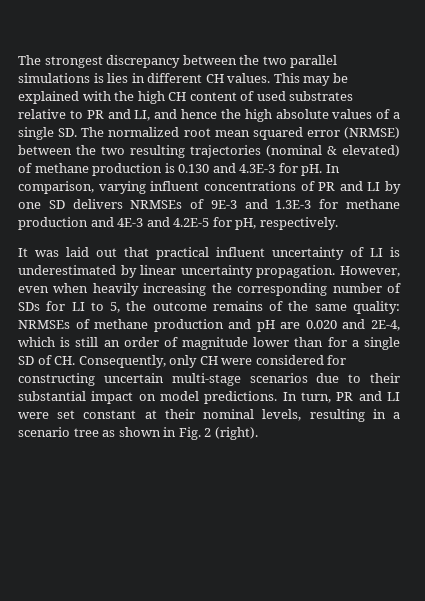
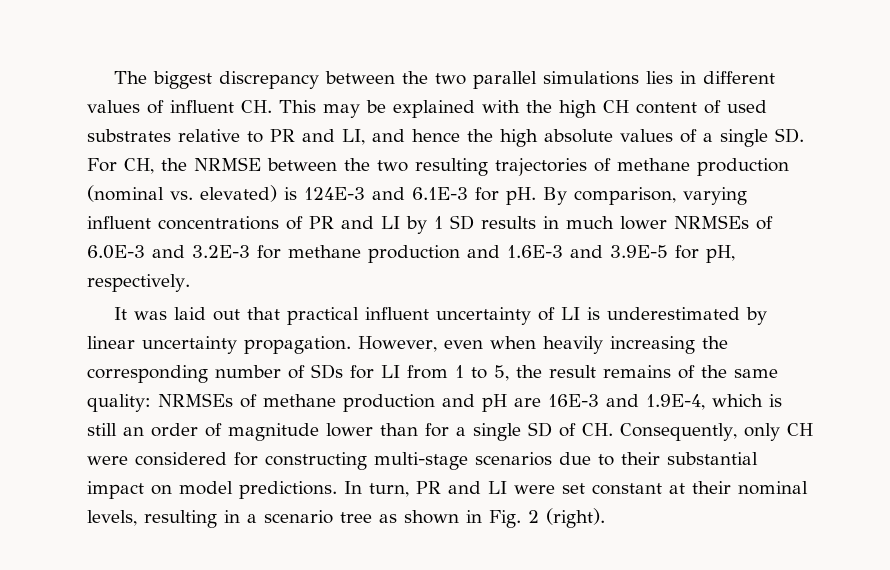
- The strongest discrepancy between the two parallel simulations is lies in different CH values. This may be explained with the high CH content of used substrates relative to PR and LI, and hence the high absolute values of a single SD. The normalized root mean squared error (NRMSE) between the two resulting trajectories (nominal & elevated) of methane production is 0.130 and 4.3E-3 for pH.
+ The biggest discrepancy between the two parallel simulations lies in different values of influent CH. This may be explained with the high CH content of used substrates relative to PR and LI, and hence the high absolute values of a single SD. For CH, the NRMSE between the two resulting trajectories of methane production (nominal vs. elevated) is 124E-3 and 6.1E-3 for pH.
- In comparison, varying influent concentrations of PR and LI by one SD delivers NRMSEs of 9E-3 and 1.3E-3 for methane production and 4E-3 and 4.2E-5 for pH, respectively.
+ By comparison, varying influent concentrations of PR and LI by 1 SD results in much lower NRMSEs of 6.0E-3 and 3.2E-3 for methane production and 1.6E-3 and 3.9E-5 for pH, respectively.
- However, even when heavily increasing the corresponding number of SDs for LI to 5, the outcome remains of the same quality: NRMSEs of methane production and pH are 0.020 and 2E-4, which is still an order of magnitude lower than for a single SD of CH. Consequently, only CH were considered for constructing uncertain multi-stage scenarios due to their substantial impact on model predictions.
+ However, even when heavily increasing the corresponding number of SDs for LI from 1 to 5, the result remains of the same quality: NRMSEs of methane production and pH are 16E-3 and 1.9E-4, which is still an order of magnitude lower than for a single SD of CH. Consequently, only CH were considered for constructing multi-stage scenarios due to their substantial impact on model predictions.

